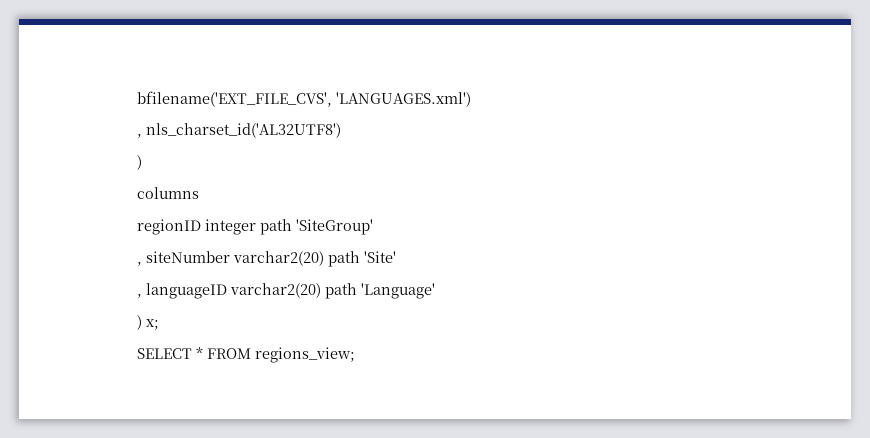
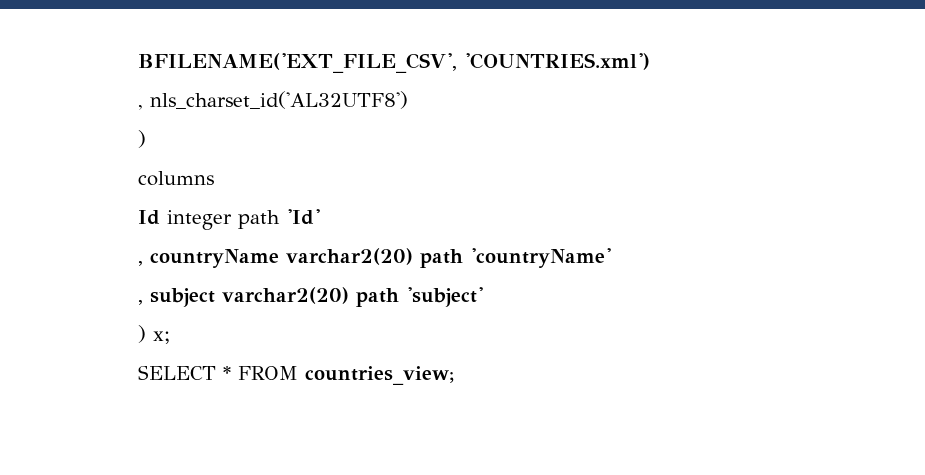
- bfilename('EXT_FILE_CVS', 'LANGUAGES.xml')
+ BFILENAME('EXT_FILE_CSV', 'COUNTRIES.xml')
- regionID integer path 'SiteGroup'
- , siteNumber varchar2(20) path 'Site'
- , languageID varchar2(20) path 'Language'
+ Id integer path 'Id'
+ , countryName varchar2(20) path 'countryName'
+ , subject varchar2(20) path 'subject'
- SELECT * FROM regions_view;
+ SELECT * FROM countries_view;

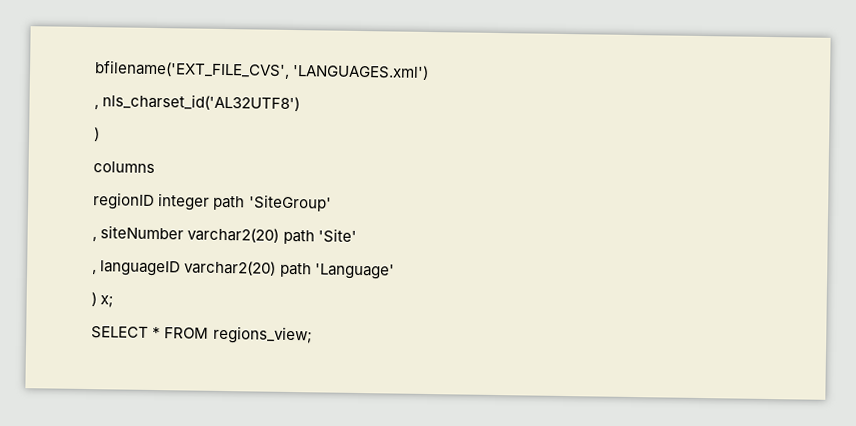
- BFILENAME('EXT_FILE_CSV', 'COUNTRIES.xml')
+ bfilename('EXT_FILE_CVS', 'LANGUAGES.xml')
- Id integer path 'Id'
- , countryName varchar2(20) path 'countryName'
- , subject varchar2(20) path 'subject'
+ regionID integer path 'SiteGroup'
+ , siteNumber varchar2(20) path 'Site'
+ , languageID varchar2(20) path 'Language'
- SELECT * FROM countries_view;
+ SELECT * FROM regions_view;

